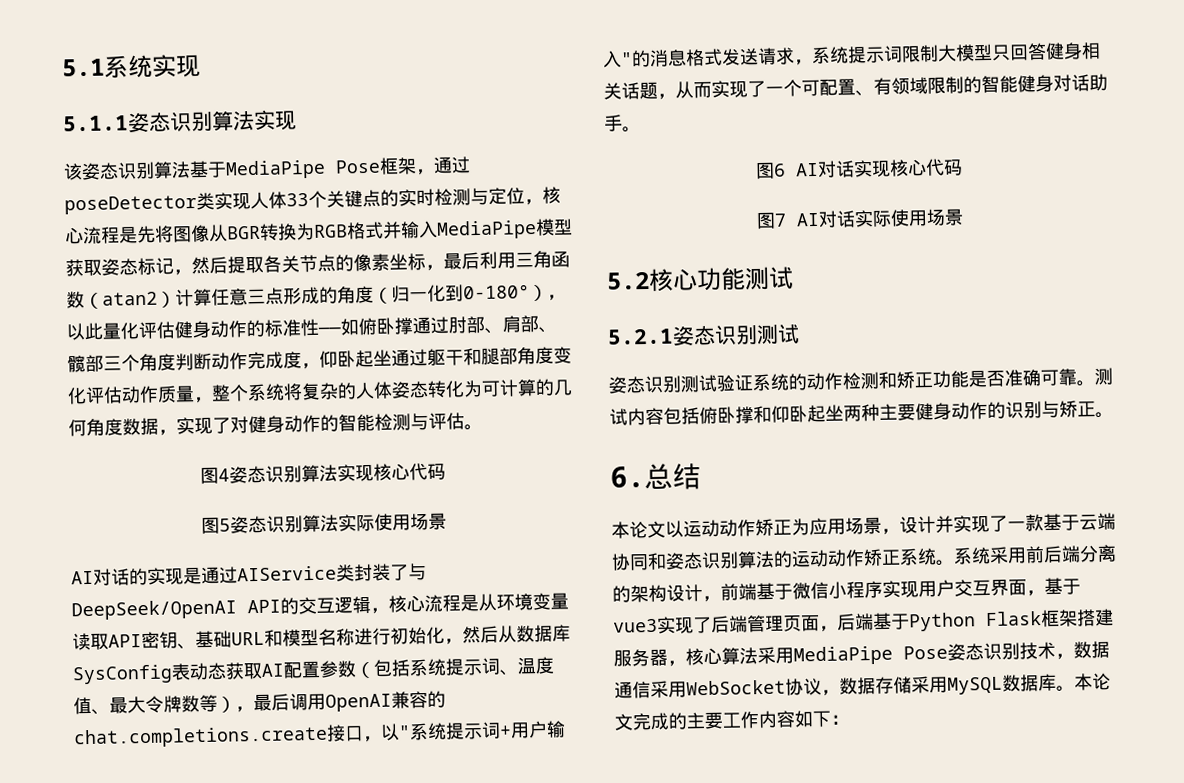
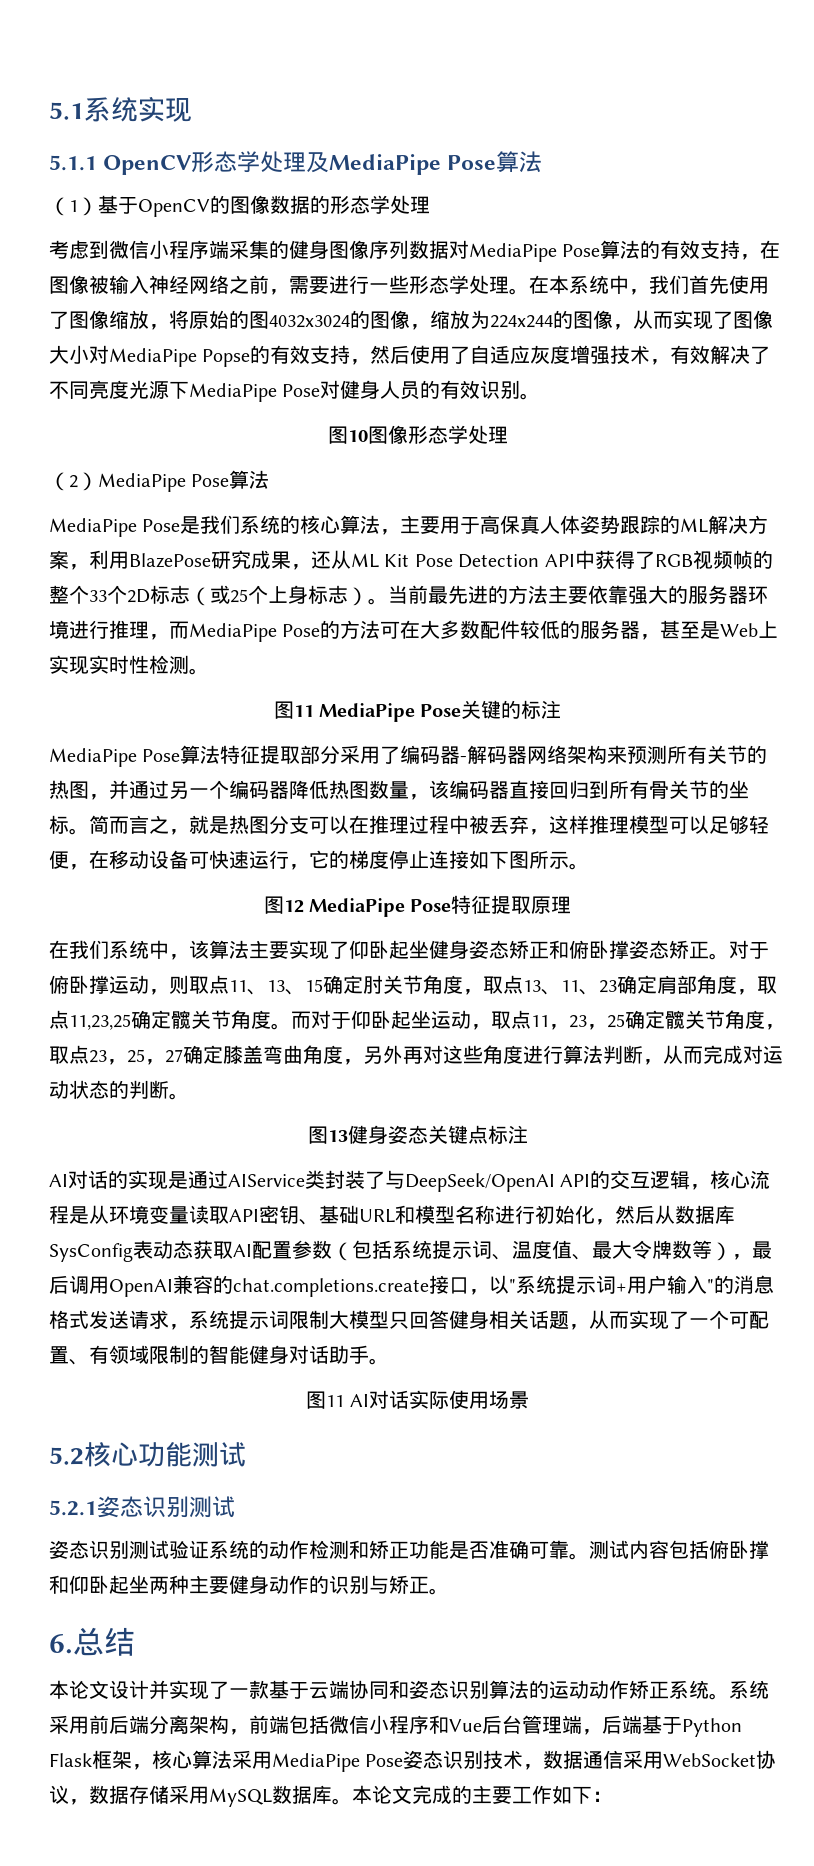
- 5.1.1姿态识别算法实现
- 该姿态识别算法基于MediaPipe Pose框架，通过poseDetector类实现人体33个关键点的实时检测与定位，核心流程是先将图像从BGR转换为RGB格式并输入MediaPipe模型获取姿态标记，然后提取各关节点的像素坐标，最后利用三角函数（atan2）计算任意三点形成的角度（归一化到0-180°），以此量化评估健身动作的标准性——如俯卧撑通过肘部、肩部、髋部三个角度判断动作完成度，仰卧起坐通过躯干和腿部角度变化评估动作质量，整个系统将复杂的人体姿态转化为可计算的几何角度数据，实现了对健身动作的智能检测与评估。
- 图4姿态识别算法实现核心代码
- 图5姿态识别算法实际使用场景
+ 5.1.1 OpenCV形态学处理及MediaPipe Pose算法
+ （1）基于OpenCV的图像数据的形态学处理
+ 考虑到微信小程序端采集的健身图像序列数据对MediaPipe Pose算法的有效支持，在图像被输入神经网络之前，需要进行一些形态学处理。在本系统中，我们首先使用了图像缩放，将原始的图4032x3024的图像，缩放为224x244的图像，从而实现了图像大小对MediaPipe Popse的有效支持，然后使用了自适应灰度增强技术，有效解决了不同亮度光源下MediaPipe Pose对健身人员的有效识别。
+ 图10图像形态学处理
+ （2）MediaPipe Pose算法
+ MediaPipe Pose是我们系统的核心算法，主要用于高保真人体姿势跟踪的ML解决方案，利用BlazePose研究成果，还从ML Kit Pose Detection API中获得了RGB视频帧的整个33个2D标志（或25个上身标志）。当前最先进的方法主要依靠强大的服务器环境进行推理，而MediaPipe Pose的方法可在大多数配件较低的服务器，甚至是Web上实现实时性检测。
+ 图11 MediaPipe Pose关键的标注
+ MediaPipe Pose算法特征提取部分采用了编码器-解码器网络架构来预测所有关节的热图，并通过另一个编码器降低热图数量，该编码器直接回归到所有骨关节的坐标。简而言之，就是热图分支可以在推理过程中被丢弃，这样推理模型可以足够轻便，在移动设备可快速运行，它的梯度停止连接如下图所示。
+ 图12 MediaPipe Pose特征提取原理
+ 在我们系统中，该算法主要实现了仰卧起坐健身姿态矫正和俯卧撑姿态矫正。对于俯卧撑运动，则取点11、13、15确定肘关节角度，取点13、11、23确定肩部角度，取点11,23,25确定髋关节角度。而对于仰卧起坐运动，取点11，23，25确定髋关节角度，取点23，25，27确定膝盖弯曲角度，另外再对这些角度进行算法判断，从而完成对运动状态的判断。
+ 图13健身姿态关键点标注
- 图6 AI对话实现核心代码
- 图7 AI对话实际使用场景
+ 图11 AI对话实际使用场景
- 本论文以运动动作矫正为应用场景，设计并实现了一款基于云端协同和姿态识别算法的运动动作矫正系统。
+ 本论文设计并实现了一款基于云端协同和姿态识别算法的运动动作矫正系统。
- 系统采用前后端分离的架构设计，前端基于微信小程序实现用户交互界面，基于vue3实现了后端管理页面，后端基于Python Flask框架搭建服务器，核心算法采用MediaPipe Pose姿态识别技术，数据通信采用WebSocket协议，数据存储采用MySQL数据库。
+ 系统采用前后端分离架构，前端包括微信小程序和Vue后台管理端，后端基于Python Flask框架，核心算法采用MediaPipe Pose姿态识别技术，数据通信采用WebSocket协议，数据存储采用MySQL数据库。
- 本论文完成的主要工作内容如下：
+ 本论文完成的主要工作如下：

